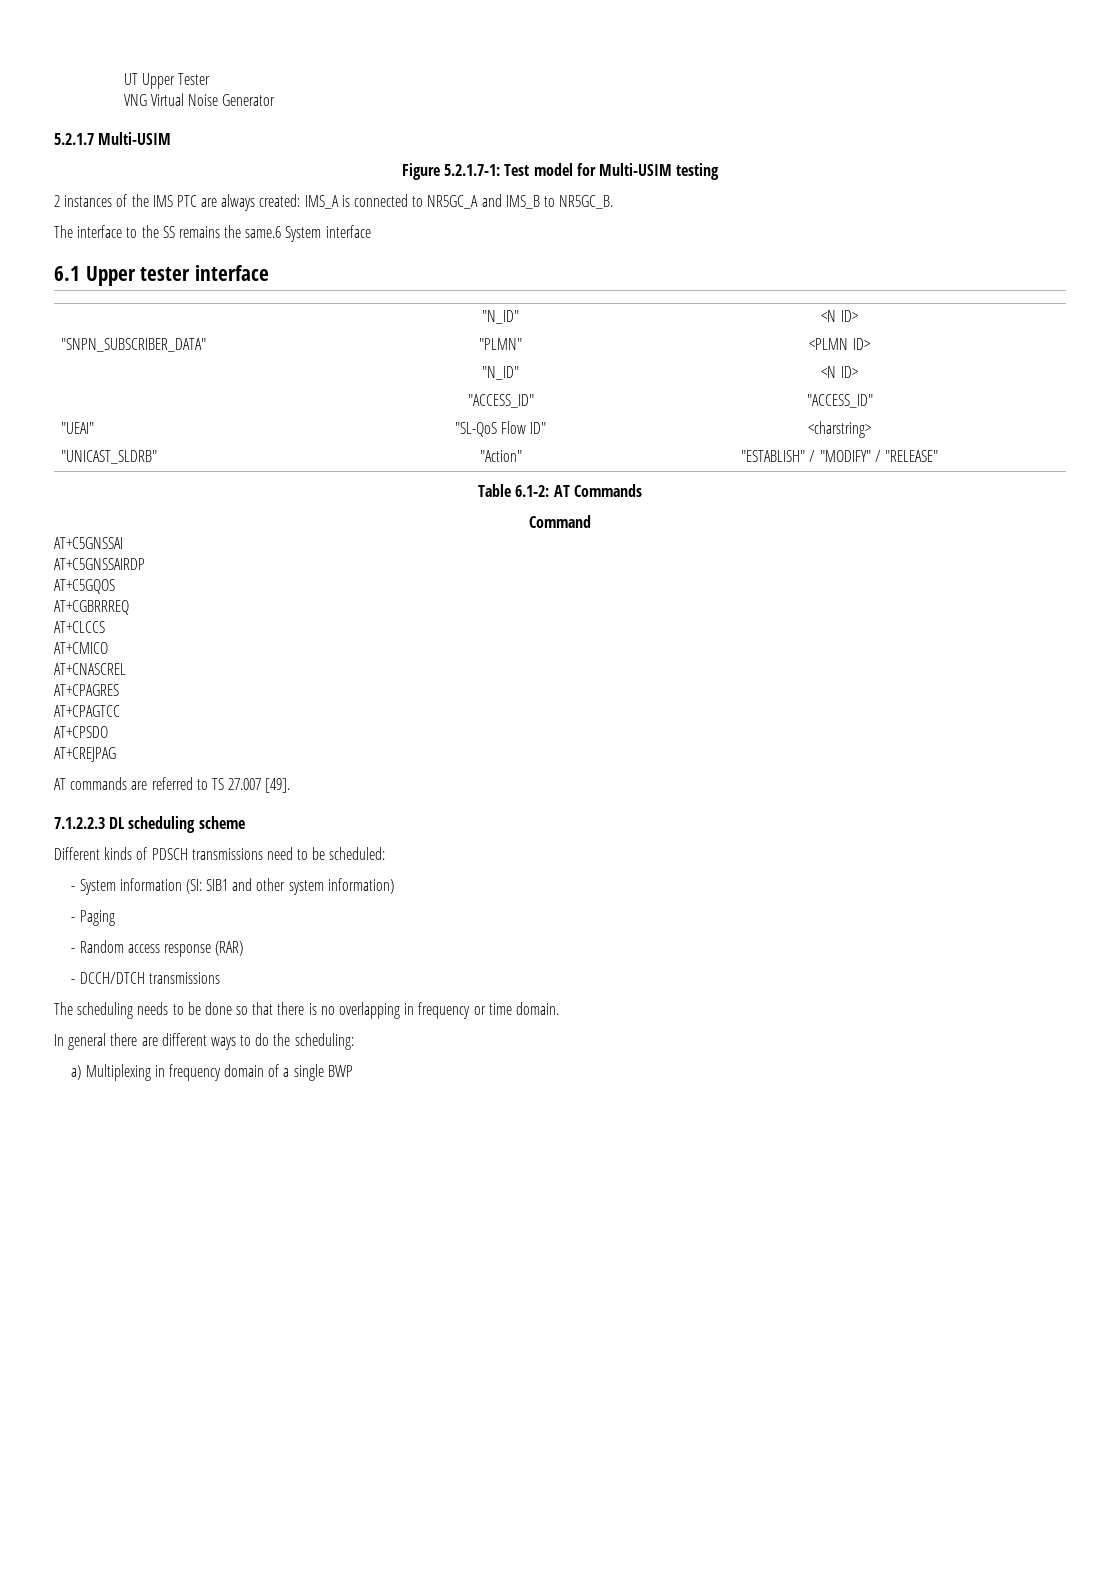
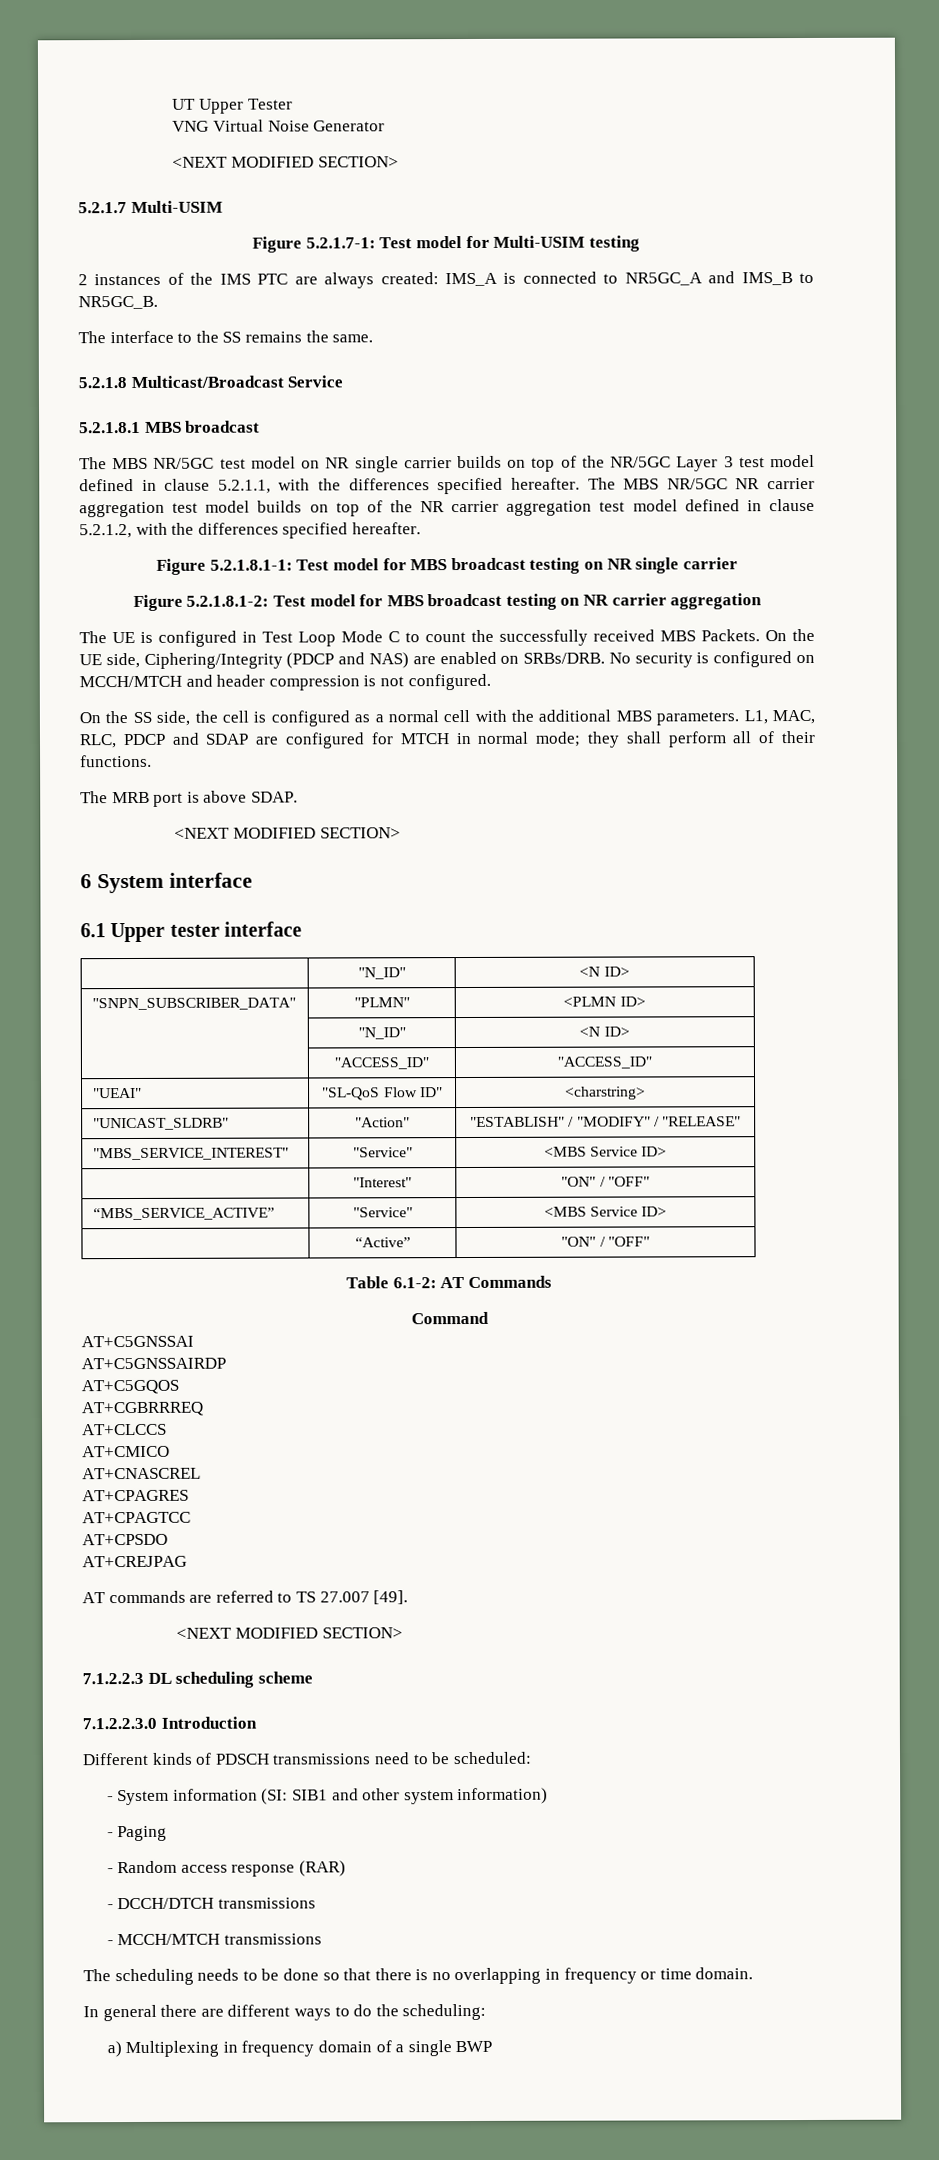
  VNG Virtual Noise Generator
+ <NEXT MODIFIED SECTION>
- The interface to the SS remains the same.6 System interface
+ The interface to the SS remains the same.
+ 5.2.1.8 Multicast/Broadcast Service
+ 5.2.1.8.1 MBS broadcast
+ The MBS NR/5GC test model on NR single carrier builds on top of the NR/5GC Layer 3 test model defined in clause 5.2.1.1, with the differences specified hereafter. The MBS NR/5GC NR carrier aggregation test model builds on top of the NR carrier aggregation test model defined in clause 5.2.1.2, with the differences specified hereafter.
+ Figure 5.2.1.8.1-1: Test model for MBS broadcast testing on NR single carrier
+ Figure 5.2.1.8.1-2: Test model for MBS broadcast testing on NR carrier aggregation
+ The UE is configured in Test Loop Mode C to count the successfully received MBS Packets. On the UE side, Ciphering/Integrity (PDCP and NAS) are enabled on SRBs/DRB. No security is configured on MCCH/MTCH and header compression is not configured.
+ On the SS side, the cell is configured as a normal cell with the additional MBS parameters. L1, MAC, RLC, PDCP and SDAP are configured for MTCH in normal mode; they shall perform all of their functions.
+ The MRB port is above SDAP.
+ <NEXT MODIFIED SECTION>
+ 6 System interface
+ "MBS_SERVICE_INTEREST" | "Service" | <MBS Service ID>
+ | "Interest" | "ON" / "OFF"
+ “MBS_SERVICE_ACTIVE” | "Service" | <MBS Service ID>
+ | “Active” | "ON" / "OFF"
  AT commands are referred to TS 27.007 [49].
+ <NEXT MODIFIED SECTION>
+ 7.1.2.2.3.0 Introduction
+ - MCCH/MTCH transmissions

